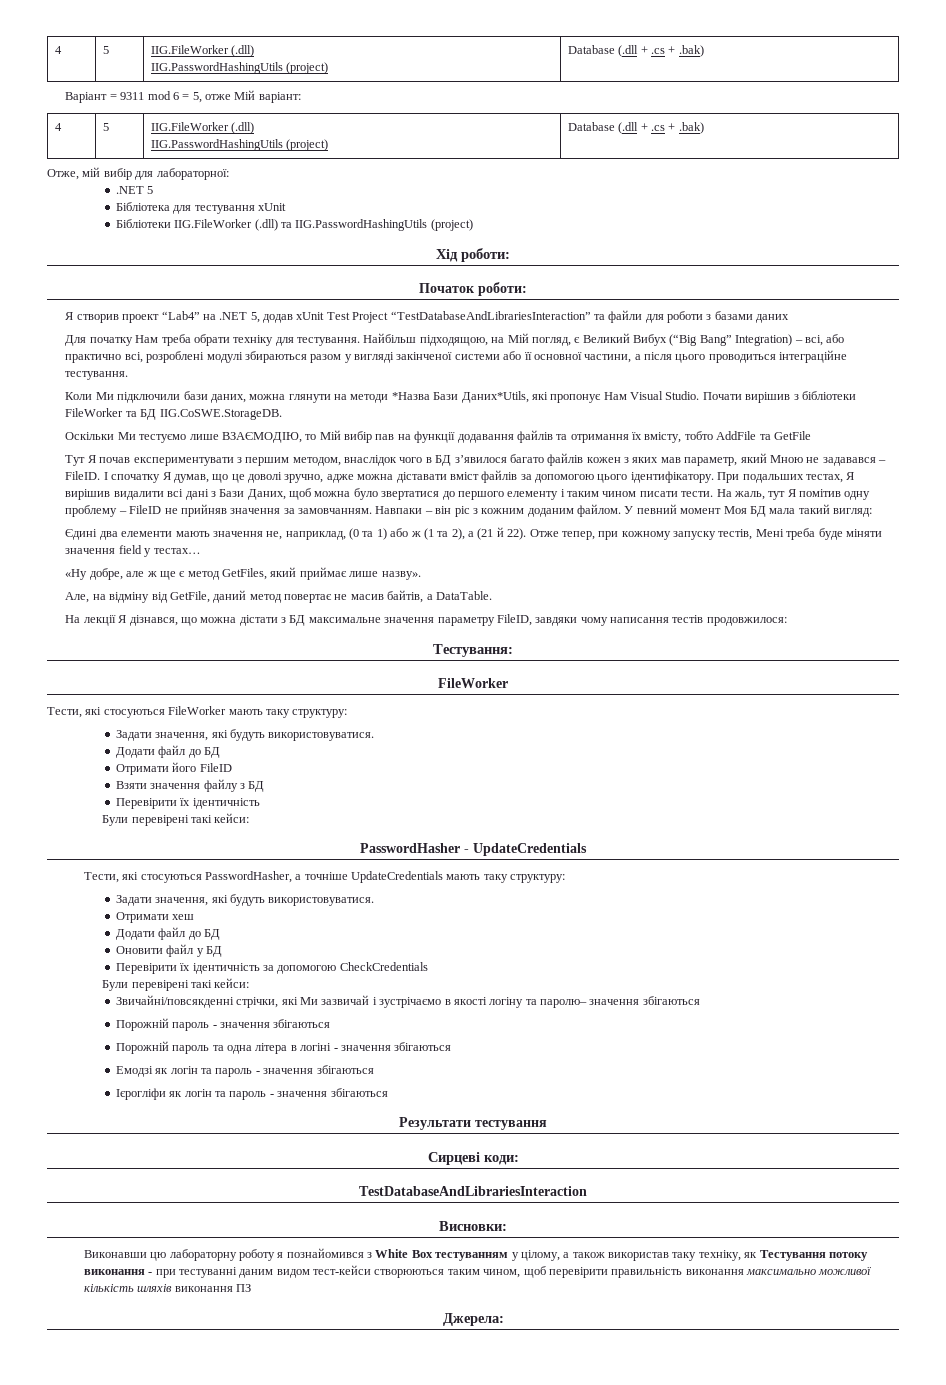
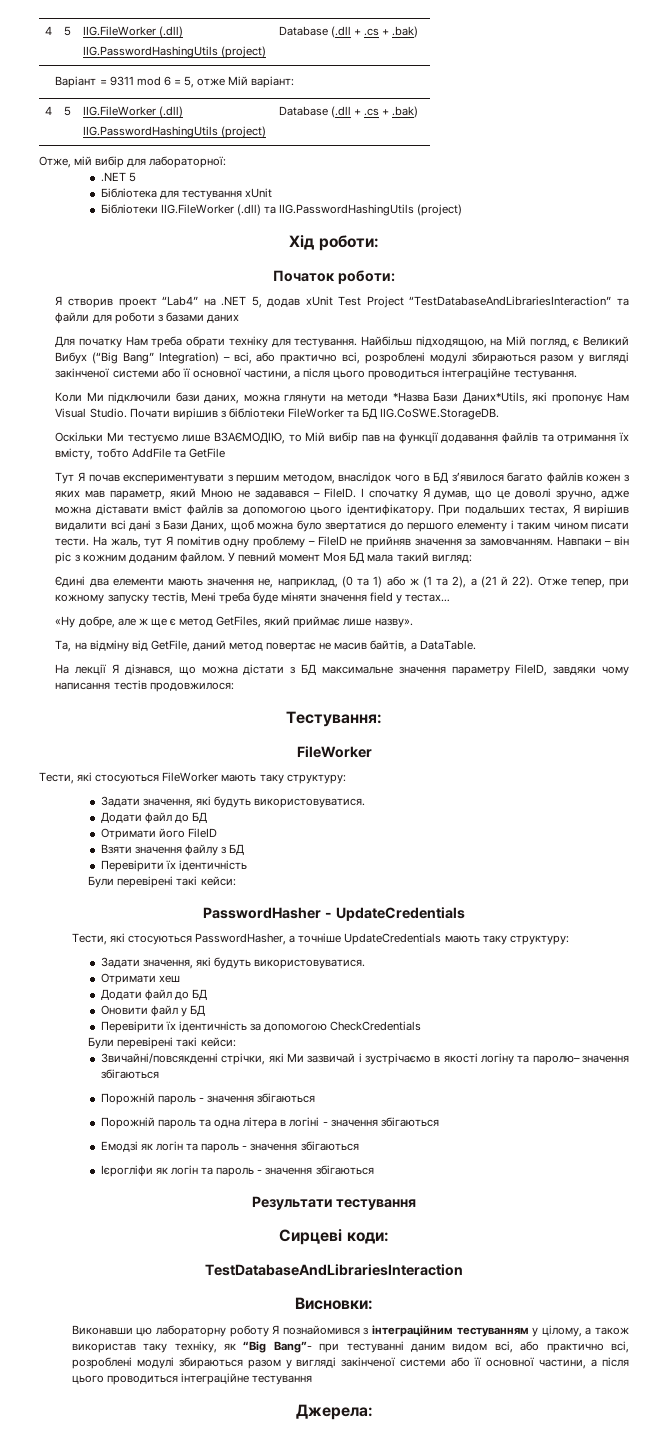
- Але, на відміну від GetFile, даний метод повертає не масив байтів, а DataTable.
+ Та, на відміну від GetFile, даний метод повертає не масив байтів, а DataTable.
- Виконавши цю лабораторну роботу я познайомився з White Box тестуванням у цілому, а також використав таку техніку, як Тестування потоку виконання - при тестуванні даним видом тест-кейси створюються таким чином, щоб перевірити правильність виконання максимально можливої кількість шляхів виконання ПЗ
+ Виконавши цю лабораторну роботу Я познайомився з інтеграційним тестуванням у цілому, а також використав таку техніку, як “Big Bang”- при тестуванні даним видом всі, або практично всі, розроблені модулі збираються разом у вигляді закінченої системи або її основної частини, а після цього проводиться інтеграційне тестування

